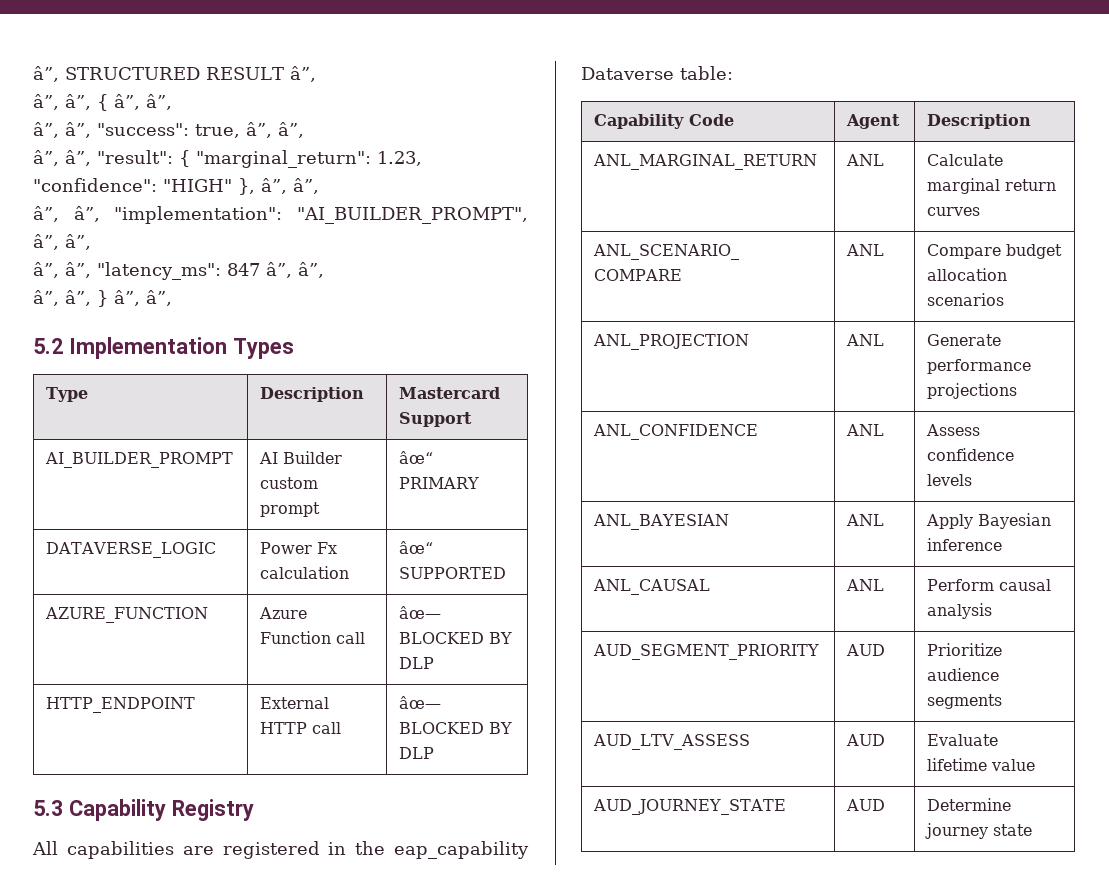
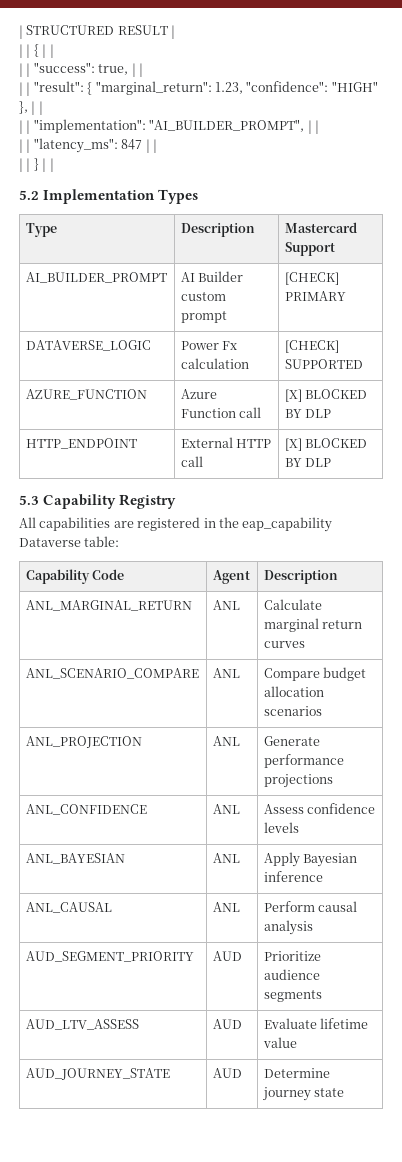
- â”‚ STRUCTURED RESULT â”‚
- â”‚ â”‚ { â”‚ â”‚
- â”‚ â”‚ "success": true, â”‚ â”‚
- â”‚ â”‚ "result": { "marginal_return": 1.23, "confidence": "HIGH" }, â”‚ â”‚
- â”‚ â”‚ "implementation": "AI_BUILDER_PROMPT", â”‚ â”‚
- â”‚ â”‚ "latency_ms": 847 â”‚ â”‚
- â”‚ â”‚ } â”‚ â”‚
+ | STRUCTURED RESULT |
+ | | { | |
+ | | "success": true, | |
+ | | "result": { "marginal_return": 1.23, "confidence": "HIGH" }, | |
+ | | "implementation": "AI_BUILDER_PROMPT", | |
+ | | "latency_ms": 847 | |
+ | | } | |
- AI_BUILDER_PROMPT | AI Builder custom prompt | âœ“ PRIMARY
+ AI_BUILDER_PROMPT | AI Builder custom prompt | [CHECK] PRIMARY
- DATAVERSE_LOGIC | Power Fx calculation | âœ“ SUPPORTED
+ DATAVERSE_LOGIC | Power Fx calculation | [CHECK] SUPPORTED
- AZURE_FUNCTION | Azure Function call | âœ— BLOCKED BY DLP
+ AZURE_FUNCTION | Azure Function call | [X] BLOCKED BY DLP
- HTTP_ENDPOINT | External HTTP call | âœ— BLOCKED BY DLP
+ HTTP_ENDPOINT | External HTTP call | [X] BLOCKED BY DLP

